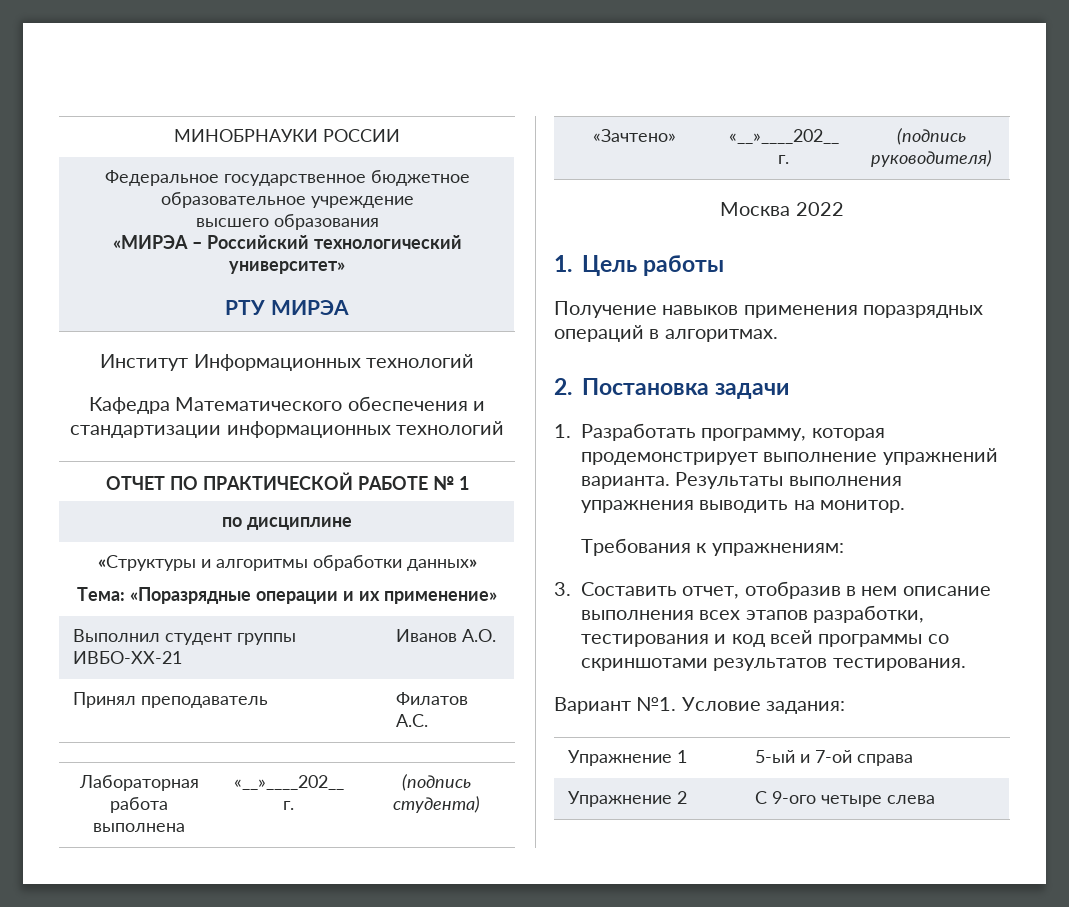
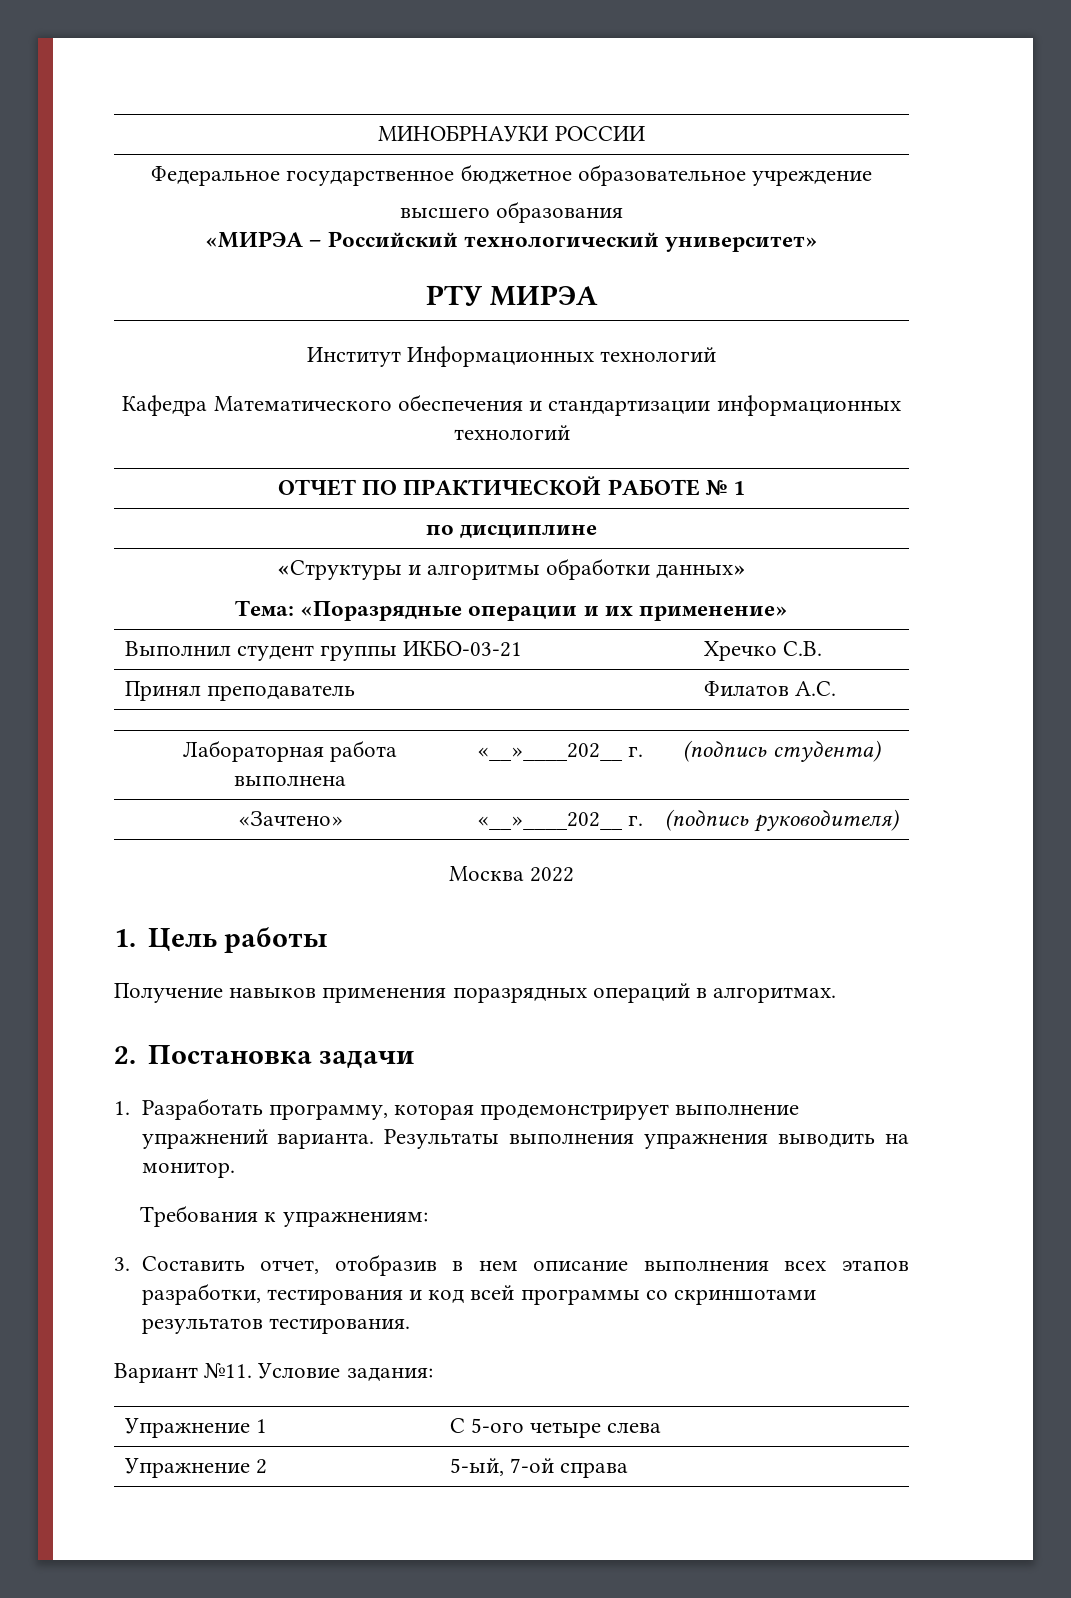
- Выполнил студент группы ИВБО-ХХ-21 | Иванов А.О.
+ Выполнил студент группы ИКБО-03-21 | Хречко С.В.
- Вариант №1.
+ Вариант №11.
- Упражнение 1 | 5-ый и 7-ой справа
- Упражнение 2 | С 9-ого четыре слева
+ Упражнение 1 | С 5-ого четыре слева
+ Упражнение 2 | 5-ый, 7-ой справа

